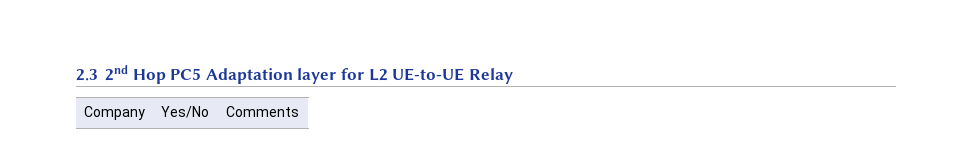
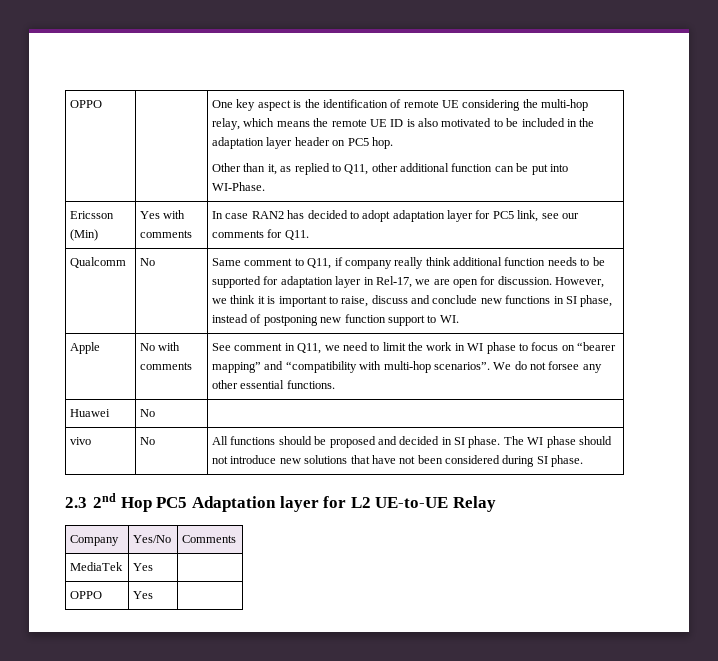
+ OPPO | | One key aspect is the identification of remote UE considering the multi-hop relay, which means the remote UE ID is also motivated to be included in the adaptation layer header on PC5 hop.
+ Other than it, as replied to Q11, other additional function can be put into WI-Phase.
+ Ericsson (Min) | Yes with comments | In case RAN2 has decided to adopt adaptation layer for PC5 link, see our comments for Q11.
+ Qualcomm | No | Same comment to Q11, if company really think additional function needs to be supported for adaptation layer in Rel-17, we are open for discussion. However, we think it is important to raise, discuss and conclude new functions in SI phase, instead of postponing new function support to WI.
+ Apple | No with comments | See comment in Q11, we need to limit the work in WI phase to focus on “bearer mapping” and “compatibility with multi-hop scenarios”. We do not forsee any other essential functions.
+ Huawei | No |
+ vivo | No | All functions should be proposed and decided in SI phase. The WI phase should not introduce new solutions that have not been considered during SI phase.
+ MediaTek | Yes |
+ OPPO | Yes |

